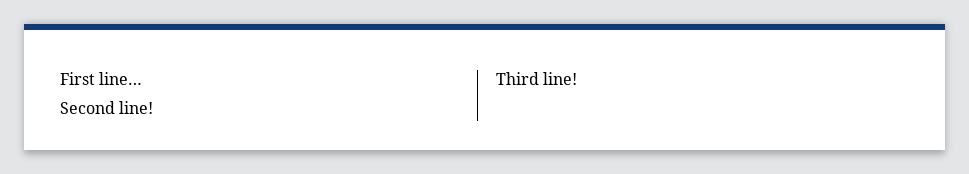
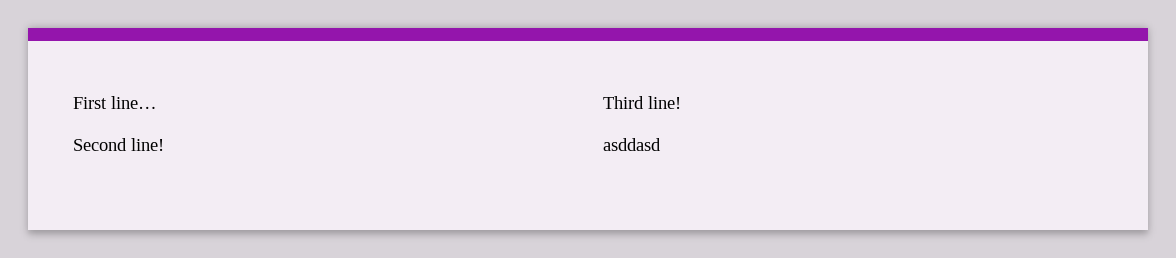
+ asddasd

